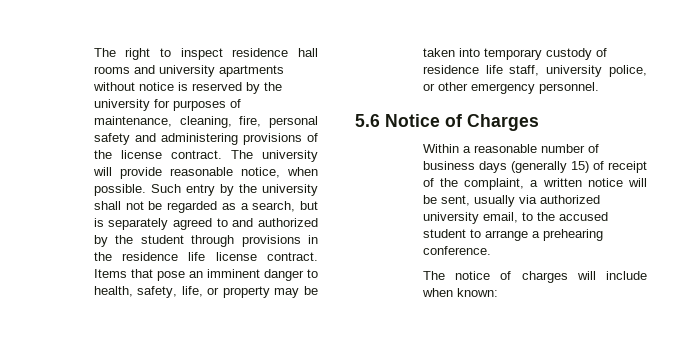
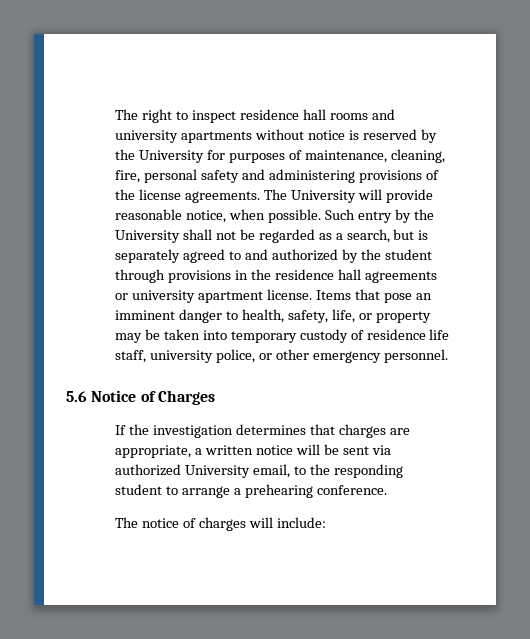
- The right to inspect residence hall rooms and university apartments without notice is reserved by the university for purposes of maintenance, cleaning, fire, personal safety and administering provisions of the license contract. The university will provide reasonable notice, when possible.
+ The right to inspect residence hall rooms and university apartments without notice is reserved by the University for purposes of maintenance, cleaning, fire, personal safety and administering provisions of the license agreements. The University will provide reasonable notice, when possible.
- Such entry by the university shall not be regarded as a search, but is separately agreed to and authorized by the student through provisions in the residence life license contract.
+ Such entry by the University shall not be regarded as a search, but is separately agreed to and authorized by the student through provisions in the residence hall agreements or university apartment license.
- Within a reasonable number of business days (generally 15) of receipt of the complaint, a written notice will be sent, usually via authorized university email, to the accused student to arrange a prehearing conference.
+ If the investigation determines that charges are appropriate, a written notice will be sent via authorized University email, to the responding student to arrange a prehearing conference.
- The notice of charges will include when known:
+ The notice of charges will include:

